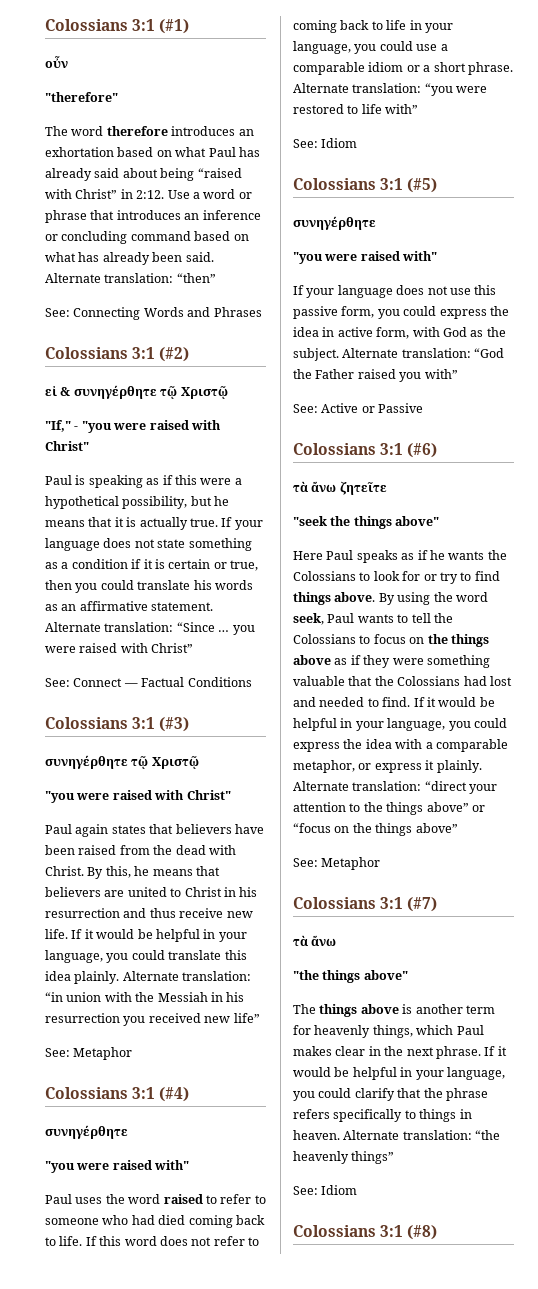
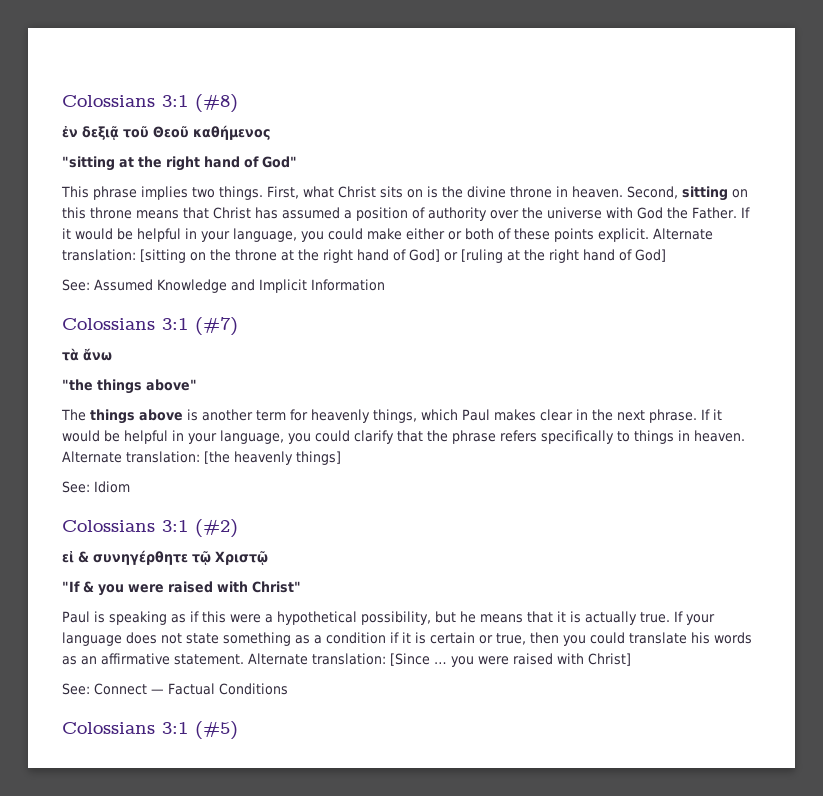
- Colossians 3:1 (#1)
- οὖν
- "therefore"
- The word therefore introduces an exhortation based on what Paul has already said about being “raised with Christ” in 2:12. Use a word or phrase that introduces an inference or concluding command based on what has already been said. Alternate translation: “then”
- See: Connecting Words and Phrases
+ Colossians 3:1 (#8)
+ ἐν δεξιᾷ τοῦ Θεοῦ καθήμενος
+ "sitting at the right hand of God"
+ This phrase implies two things. First, what Christ sits on is the divine throne in heaven. Second, sitting on this throne means that Christ has assumed a position of authority over the universe with God the Father. If it would be helpful in your language, you could make either or both of these points explicit. Alternate translation: [sitting on the throne at the right hand of God] or [ruling at the right hand of God]
+ See: Assumed Knowledge and Implicit Information
+ Colossians 3:1 (#7)
+ τὰ ἄνω
+ "the things above"
+ The things above is another term for heavenly things, which Paul makes clear in the next phrase. If it would be helpful in your language, you could clarify that the phrase refers specifically to things in heaven. Alternate translation: [the heavenly things]
+ See: Idiom
- "If," - "you were raised with Christ"
+ "If & you were raised with Christ"
- Alternate translation: “Since … you were raised with Christ”
+ Alternate translation: [Since … you were raised with Christ]
- Colossians 3:1 (#3)
- συνηγέρθητε τῷ Χριστῷ
- "you were raised with Christ"
- Paul again states that believers have been raised from the dead with Christ. By this, he means that believers are united to Christ in his resurrection and thus receive new life. If it would be helpful in your language, you could translate this idea plainly. Alternate translation: “in union with the Messiah in his resurrection you received new life”
- See: Metaphor
- Colossians 3:1 (#4)
- συνηγέρθητε
- "you were raised with"
- Paul uses the word raised to refer to someone who had died coming back to life. If this word does not refer to coming back to life in your language, you could use a comparable idiom or a short phrase. Alternate translation: “you were restored to life with”
- See: Idiom
  Colossians 3:1 (#5)
- συνηγέρθητε
- "you were raised with"
- If your language does not use this passive form, you could express the idea in active form, with God as the subject. Alternate translation: “God the Father raised you with”
- See: Active or Passive
- Colossians 3:1 (#6)
- τὰ ἄνω ζητεῖτε
- "seek the things above"
- Here Paul speaks as if he wants the Colossians to look for or try to find things above. By using the word seek, Paul wants to tell the Colossians to focus on the things above as if they were something valuable that the Colossians had lost and needed to find. If it would be helpful in your language, you could express the idea with a comparable metaphor, or express it plainly. Alternate translation: “direct your attention to the things above” or “focus on the things above”
- See: Metaphor
- Colossians 3:1 (#7)
- τὰ ἄνω
- "the things above"
- The things above is another term for heavenly things, which Paul makes clear in the next phrase. If it would be helpful in your language, you could clarify that the phrase refers specifically to things in heaven. Alternate translation: “the heavenly things”
- See: Idiom
- Colossians 3:1 (#8)

